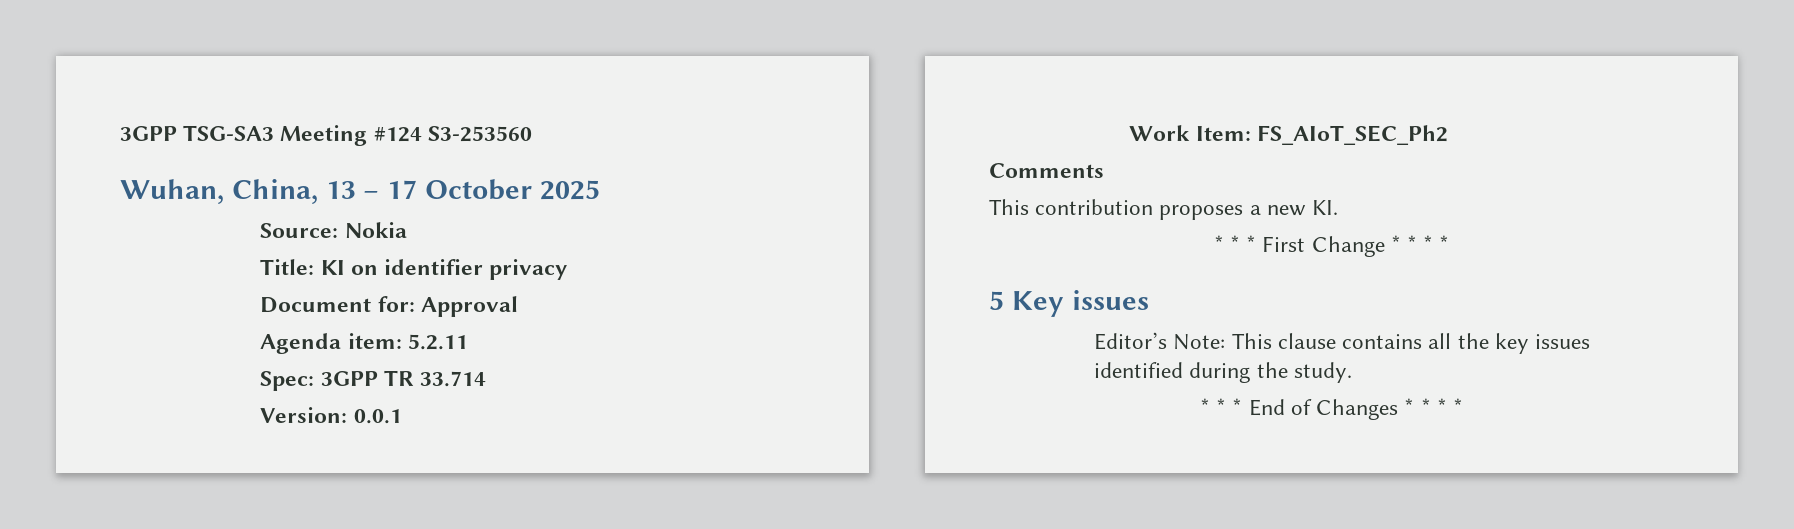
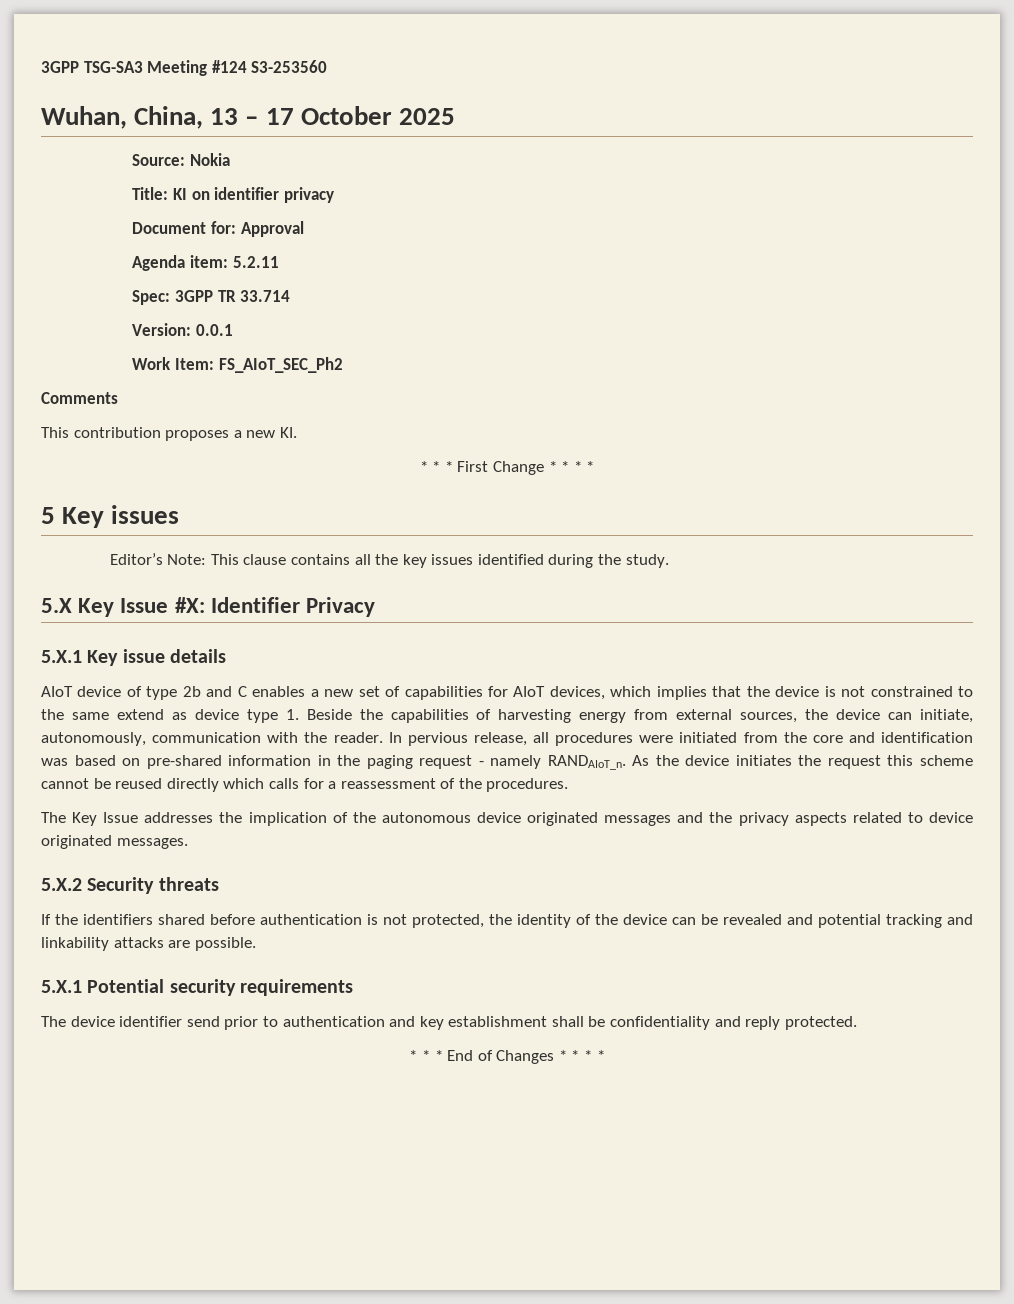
+ 5.X Key Issue #X: Identifier Privacy
+ 5.X.1 Key issue details
+ AIoT device of type 2b and C enables a new set of capabilities for AIoT devices, which implies that the device is not constrained to the same extend as device type 1. Beside the capabilities of harvesting energy from external sources, the device can initiate, autonomously, communication with the reader. In pervious release, all procedures were initiated from the core and identification was based on pre-shared information in the paging request - namely RANDAIoT_n. As the device initiates the request this scheme cannot be reused directly which calls for a reassessment of the procedures.
+ The Key Issue addresses the implication of the autonomous device originated messages and the privacy aspects related to device originated messages.
+ 5.X.2 Security threats
+ If the identifiers shared before authentication is not protected, the identity of the device can be revealed and potential tracking and linkability attacks are possible.
+ 5.X.1 Potential security requirements
+ The device identifier send prior to authentication and key establishment shall be confidentiality and reply protected.

